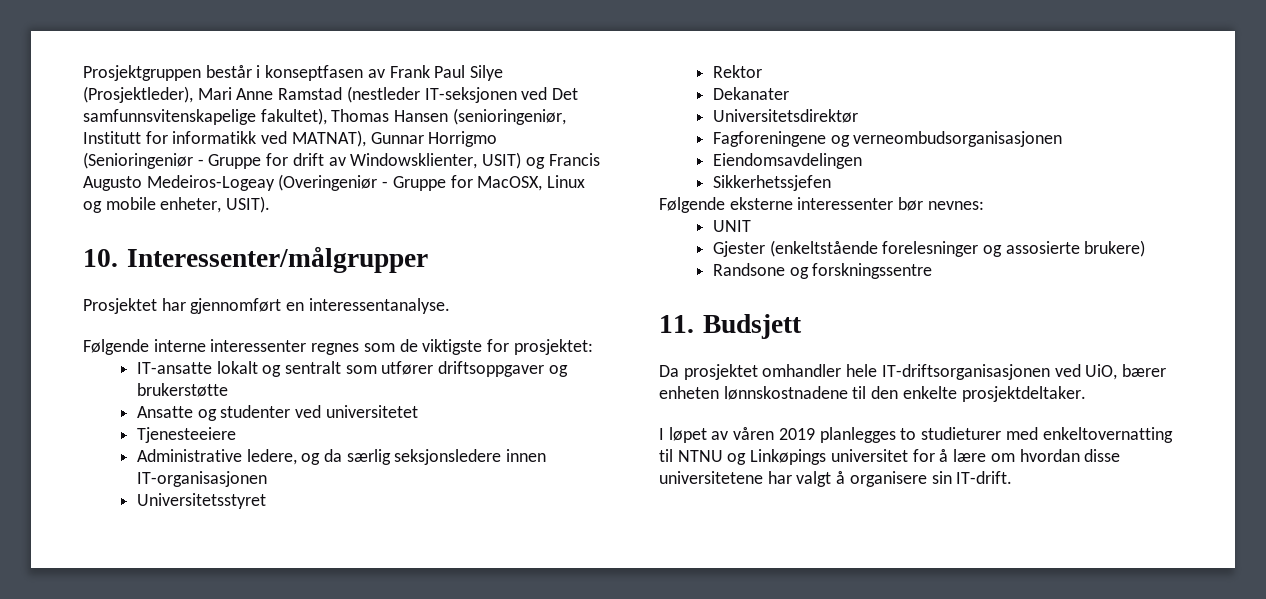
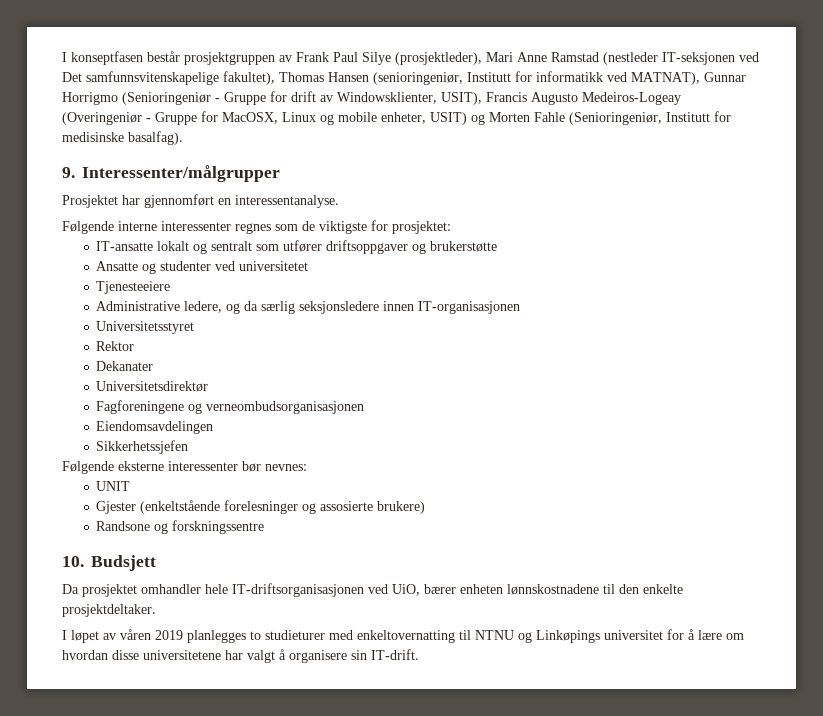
- Prosjektgruppen består i konseptfasen av Frank Paul Silye (Prosjektleder), Mari Anne Ramstad (nestleder IT-seksjonen ved Det samfunnsvitenskapelige fakultet), Thomas Hansen (senioringeniør, Institutt for informatikk ved MATNAT), Gunnar Horrigmo (Senioringeniør - Gruppe for drift av Windowsklienter, USIT) og Francis Augusto Medeiros-Logeay (Overingeniør - Gruppe for MacOSX, Linux og mobile enheter, USIT).
- 10. Interessenter/målgrupper
+ I konseptfasen består prosjektgruppen av Frank Paul Silye (prosjektleder), Mari Anne Ramstad (nestleder IT-seksjonen ved Det samfunnsvitenskapelige fakultet), Thomas Hansen (senioringeniør, Institutt for informatikk ved MATNAT), Gunnar Horrigmo (Senioringeniør - Gruppe for drift av Windowsklienter, USIT), Francis Augusto Medeiros-Logeay (Overingeniør - Gruppe for MacOSX, Linux og mobile enheter, USIT) og Morten Fahle (Senioringeniør, Institutt for medisinske basalfag).
+ 9. Interessenter/målgrupper
- 11. Budsjett
+ 10. Budsjett

